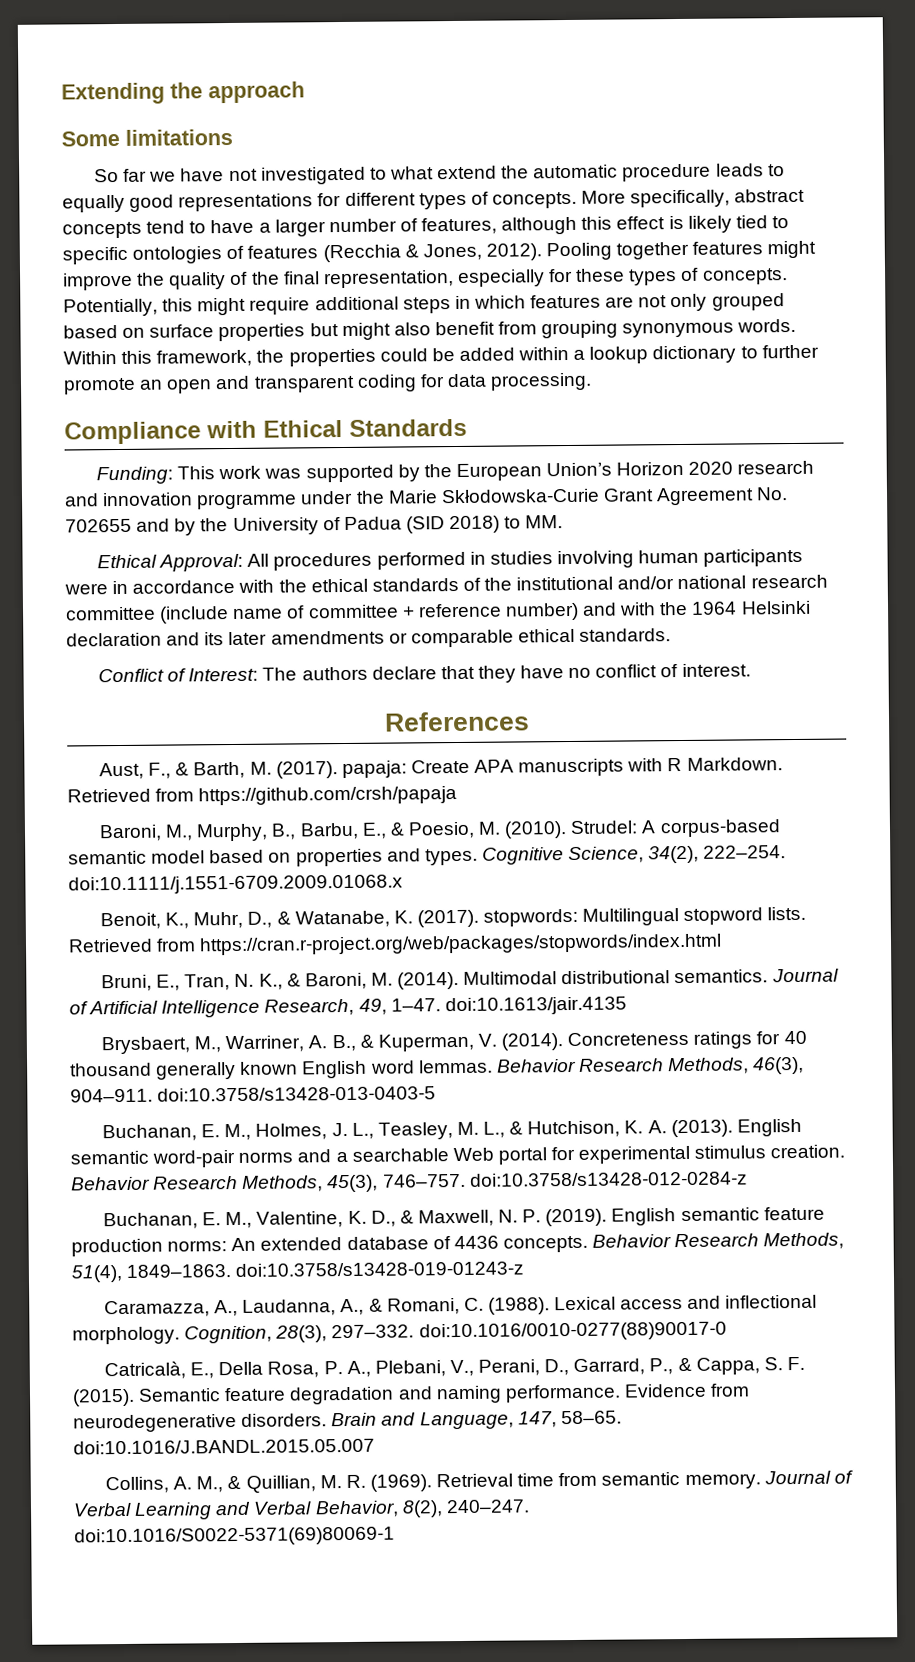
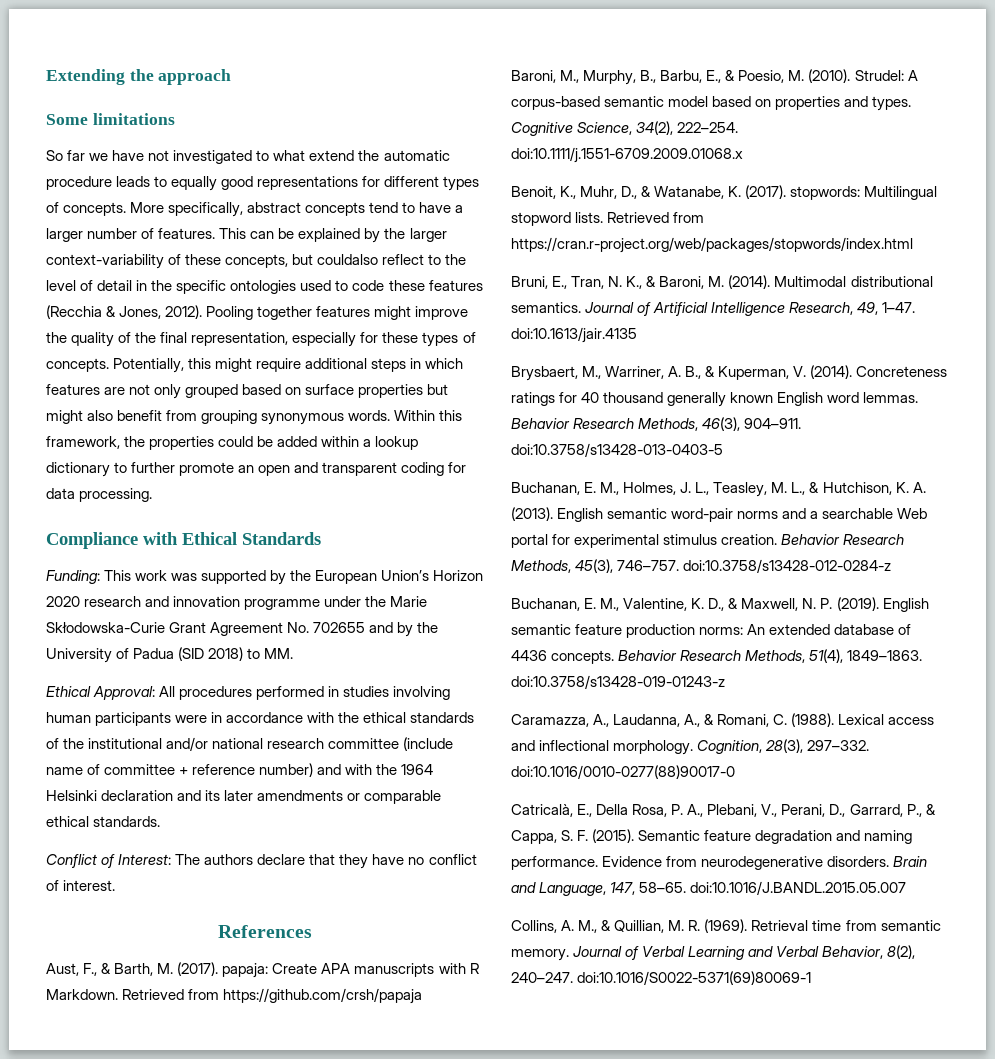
- More specifically, abstract concepts tend to have a larger number of features, although this effect is likely tied to specific ontologies of features (Recchia & Jones, 2012).
+ More specifically, abstract concepts tend to have a larger number of features. This can be explained by the larger context-variability of these concepts, but couldalso reflect to the level of detail in the specific ontologies used to code these features (Recchia & Jones, 2012).

